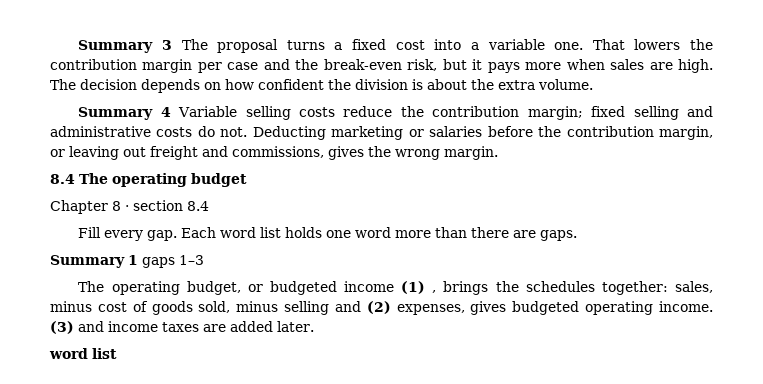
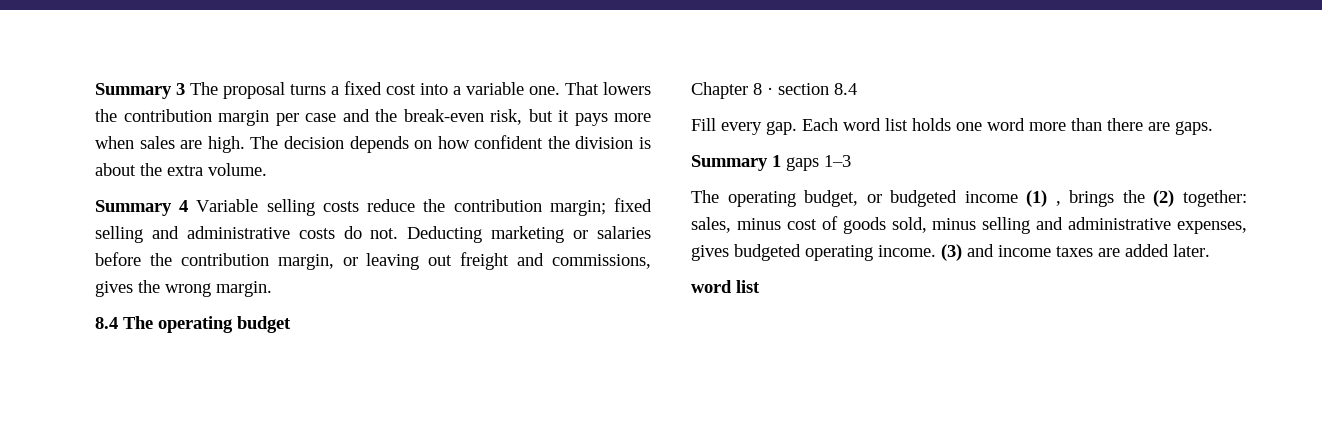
- The operating budget, or budgeted income (1) , brings the schedules together: sales, minus cost of goods sold, minus selling and (2) expenses, gives budgeted operating income.
+ The operating budget, or budgeted income (1) , brings the (2) together: sales, minus cost of goods sold, minus selling and administrative expenses, gives budgeted operating income.

